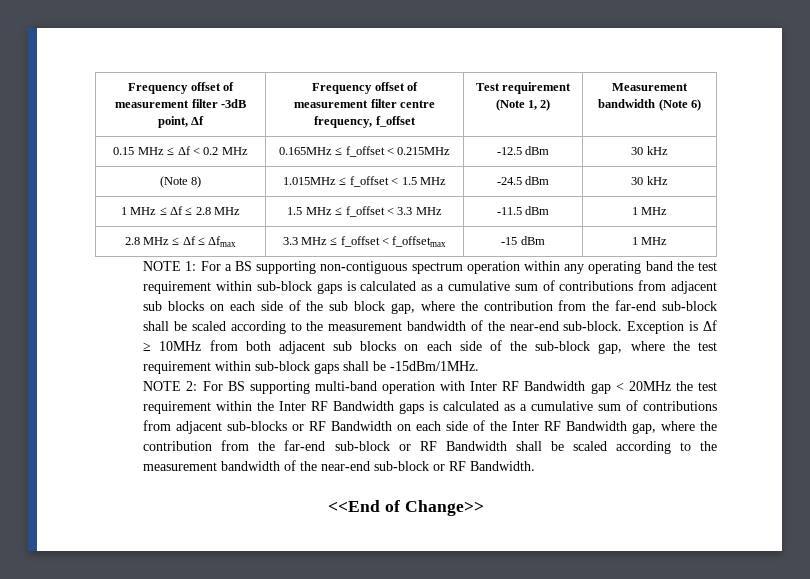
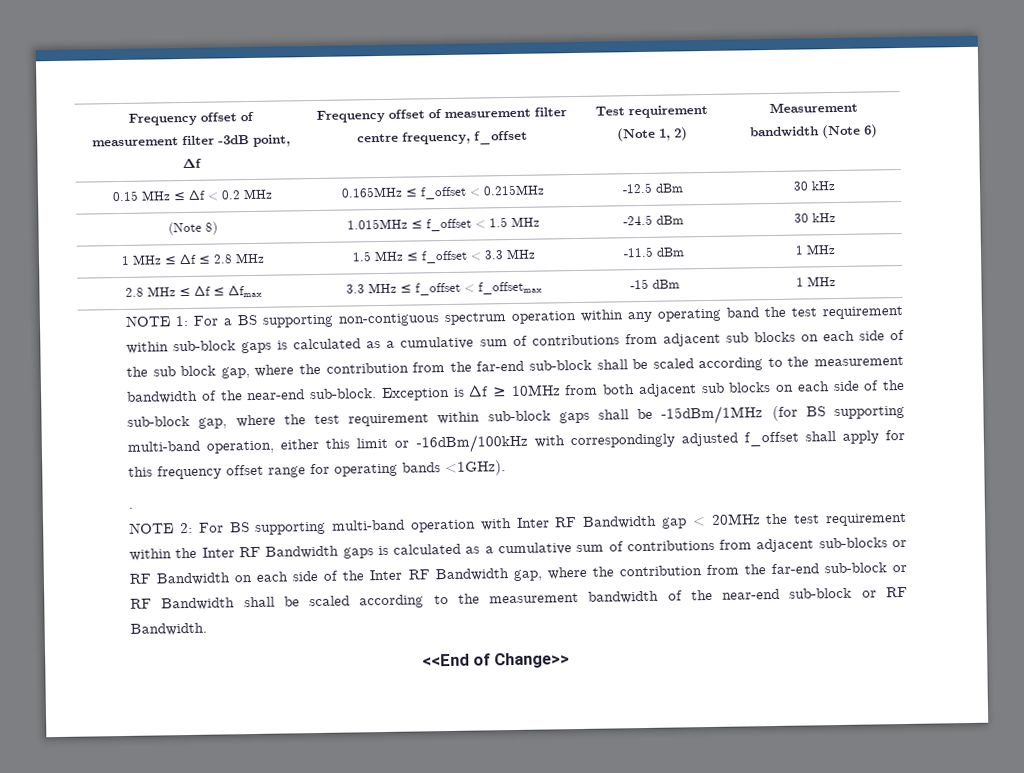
- Exception is Δf ≥ 10MHz from both adjacent sub blocks on each side of the sub-block gap, where the test requirement within sub-block gaps shall be -15dBm/1MHz.
+ Exception is Δf ≥ 10MHz from both adjacent sub blocks on each side of the sub-block gap, where the test requirement within sub-block gaps shall be -15dBm/1MHz (for BS supporting multi-band operation, either this limit or -16dBm/100kHz with correspondingly adjusted f_offset shall apply for this frequency offset range for operating bands <1GHz).
+ .

